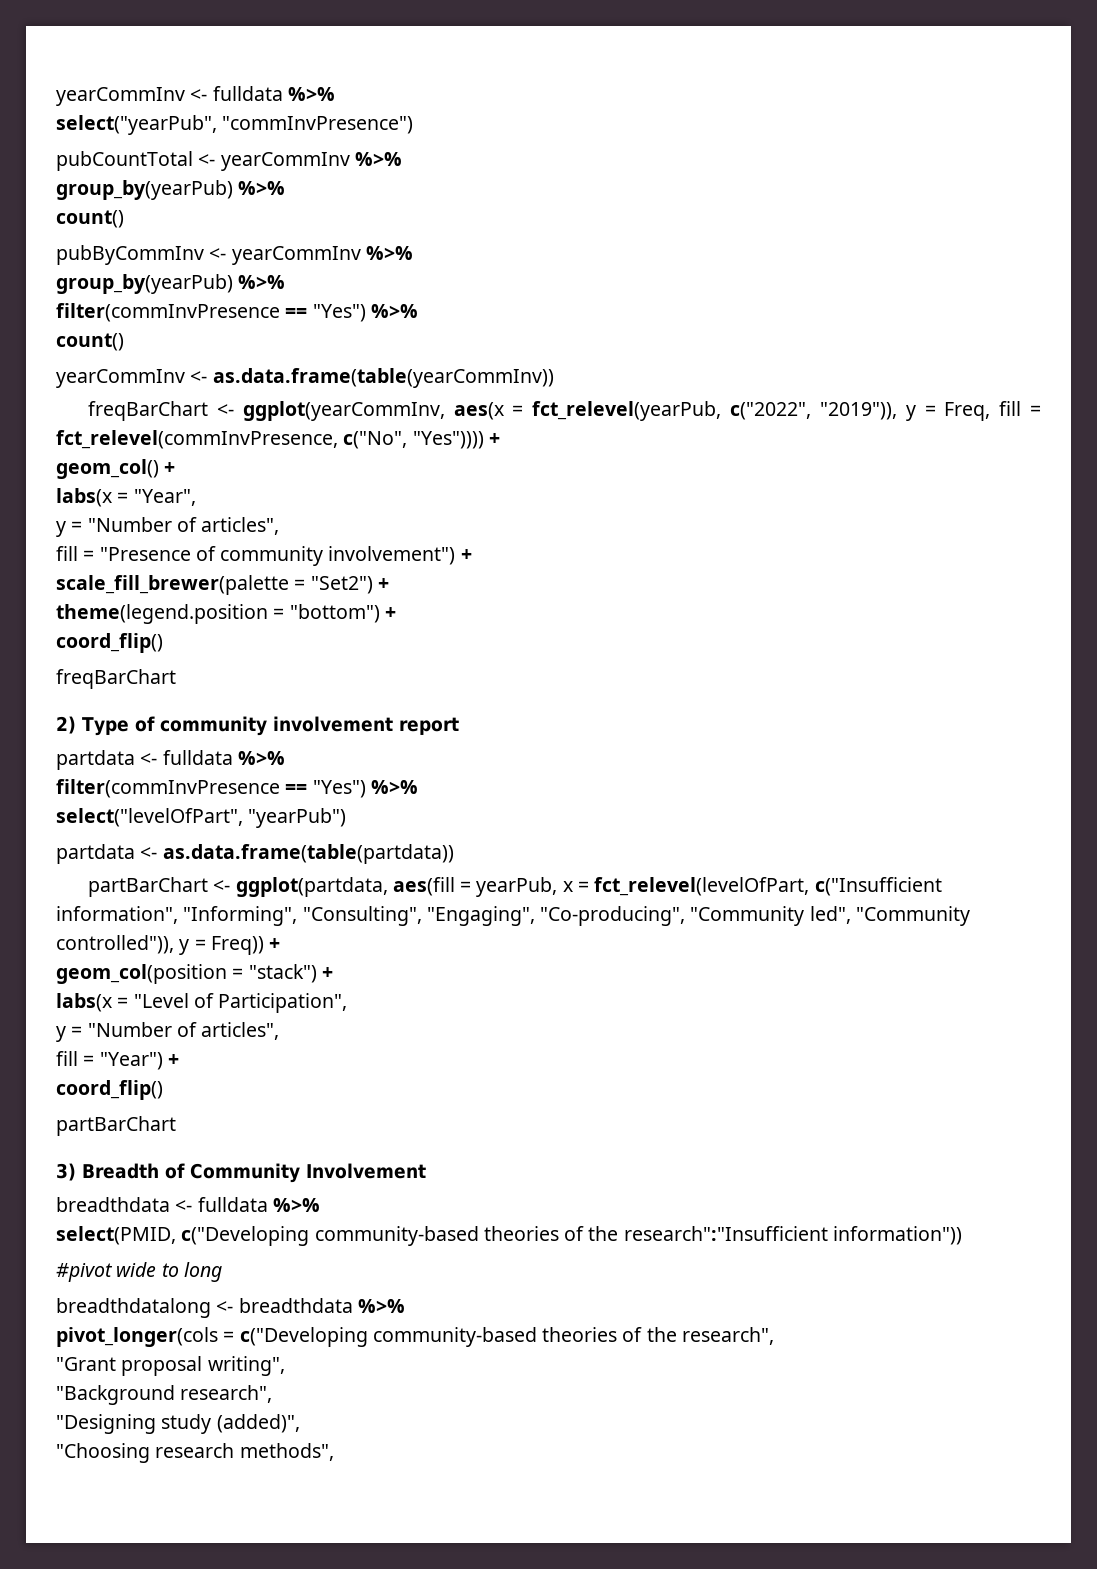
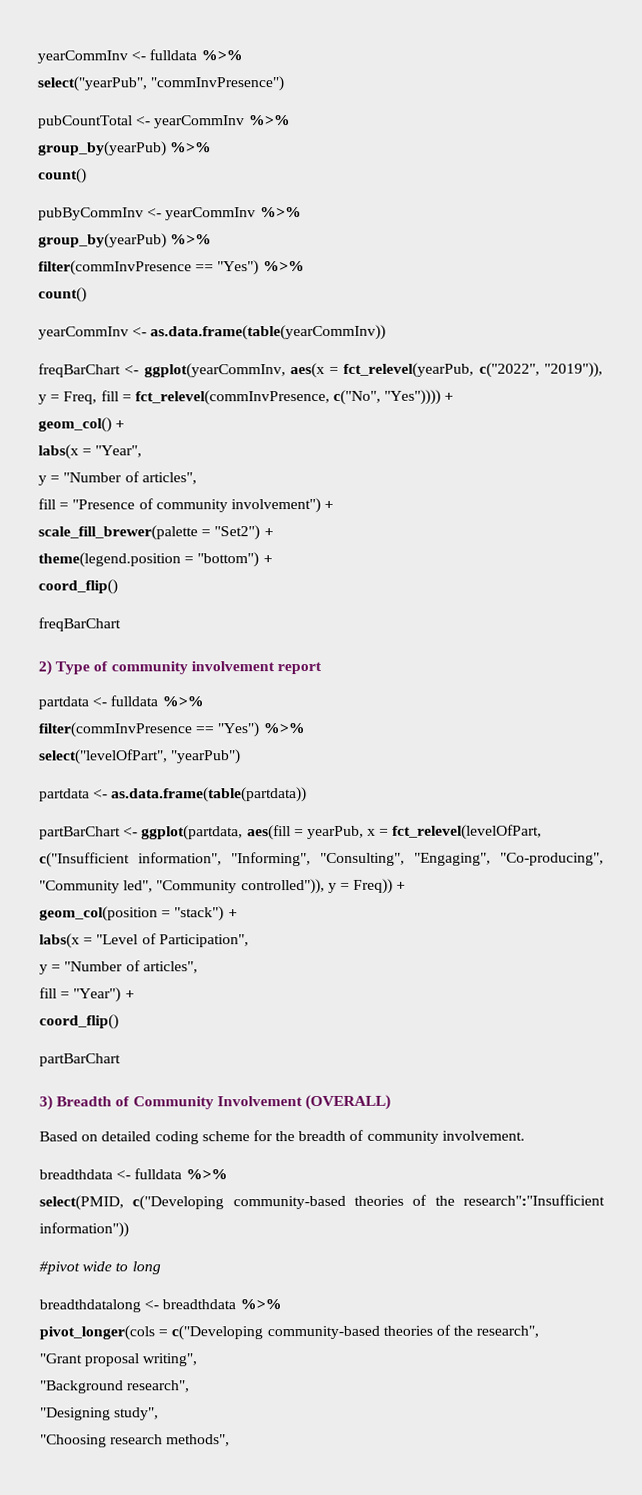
- 3) Breadth of Community Involvement
+ 3) Breadth of Community Involvement (OVERALL)
+ Based on detailed coding scheme for the breadth of community involvement.
- "Designing study (added)",
+ "Designing study",

